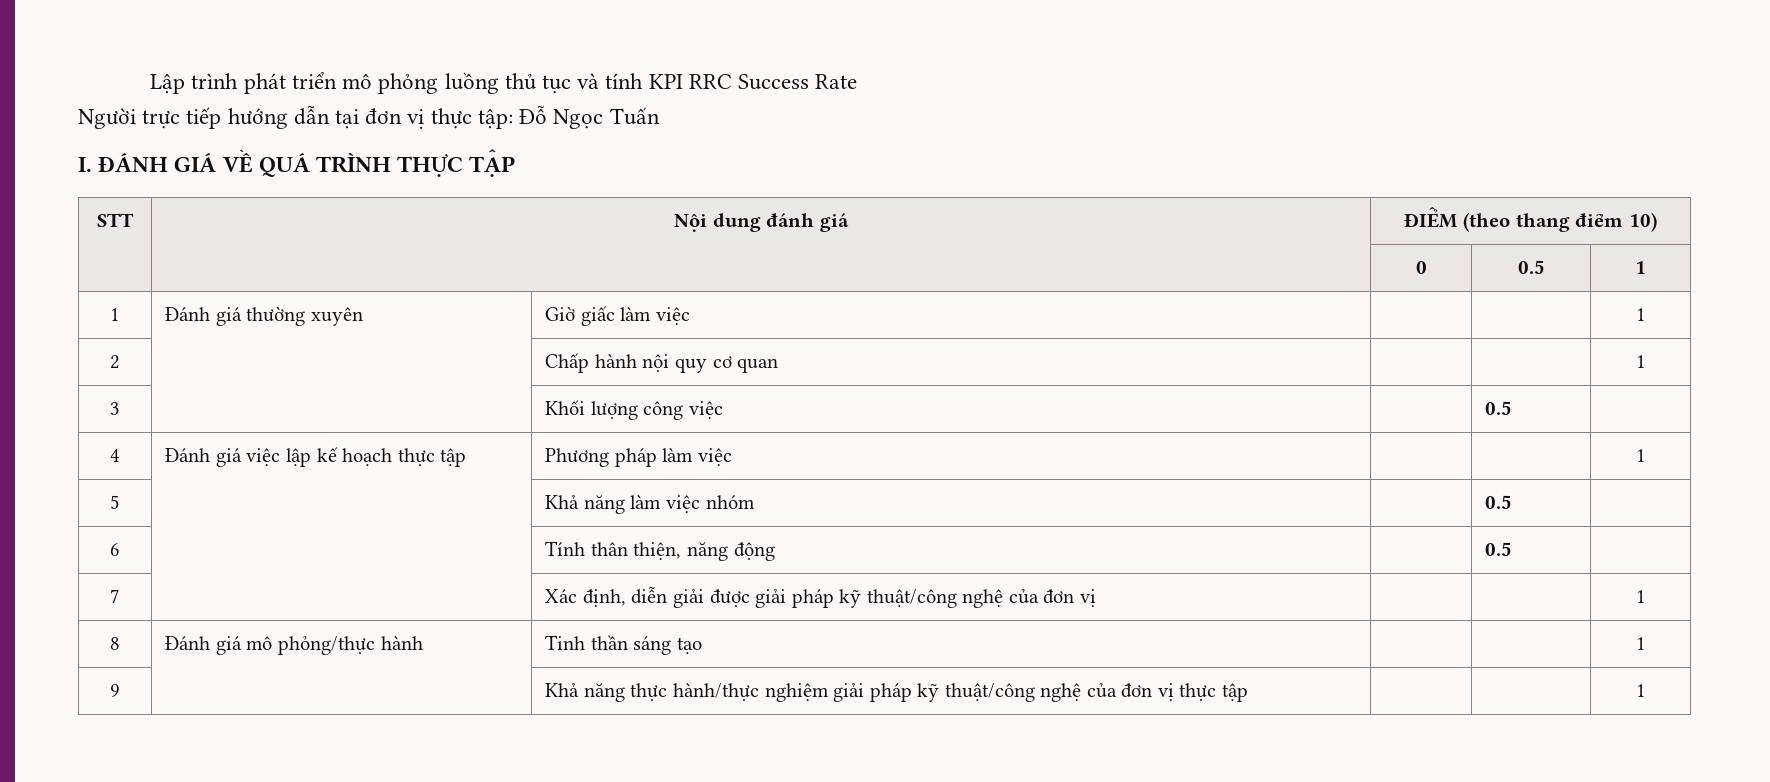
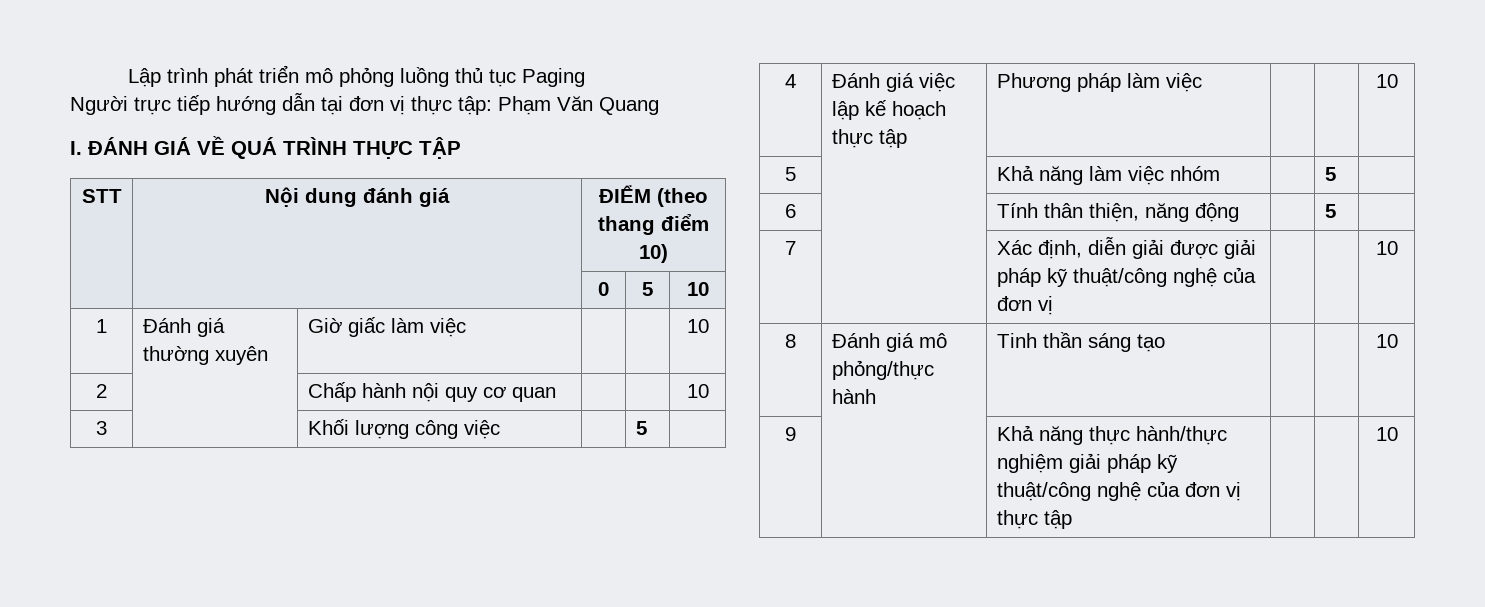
- Lập trình phát triển mô phỏng luồng thủ tục và tính KPI RRC Success Rate
+ Lập trình phát triển mô phỏng luồng thủ tục Paging
- Người trực tiếp hướng dẫn tại đơn vị thực tập: Đỗ Ngọc Tuấn
+ Người trực tiếp hướng dẫn tại đơn vị thực tập: Phạm Văn Quang
- | | 0 | 0.5 | 1
+ | | 0 | 5 | 10
- 1 | Đánh giá thường xuyên | Giờ giấc làm việc | | | 1
+ 1 | Đánh giá thường xuyên | Giờ giấc làm việc | | | 10
- 2 | | Chấp hành nội quy cơ quan | | | 1
+ 2 | | Chấp hành nội quy cơ quan | | | 10
- 3 | | Khối lượng công việc | | 0.5 |
+ 3 | | Khối lượng công việc | | 5 |
- 4 | Đánh giá việc lập kế hoạch thực tập | Phương pháp làm việc | | | 1
+ 4 | Đánh giá việc lập kế hoạch thực tập | Phương pháp làm việc | | | 10
- 5 | | Khả năng làm việc nhóm | | 0.5 |
+ 5 | | Khả năng làm việc nhóm | | 5 |
- 6 | | Tính thân thiện, năng động | | 0.5 |
+ 6 | | Tính thân thiện, năng động | | 5 |
- 7 | | Xác định, diễn giải được giải pháp kỹ thuật/công nghệ của đơn vị | | | 1
+ 7 | | Xác định, diễn giải được giải pháp kỹ thuật/công nghệ của đơn vị | | | 10
- 8 | Đánh giá mô phỏng/thực hành | Tinh thần sáng tạo | | | 1
+ 8 | Đánh giá mô phỏng/thực hành | Tinh thần sáng tạo | | | 10
- 9 | | Khả năng thực hành/thực nghiệm giải pháp kỹ thuật/công nghệ của đơn vị thực tập | | | 1
+ 9 | | Khả năng thực hành/thực nghiệm giải pháp kỹ thuật/công nghệ của đơn vị thực tập | | | 10

